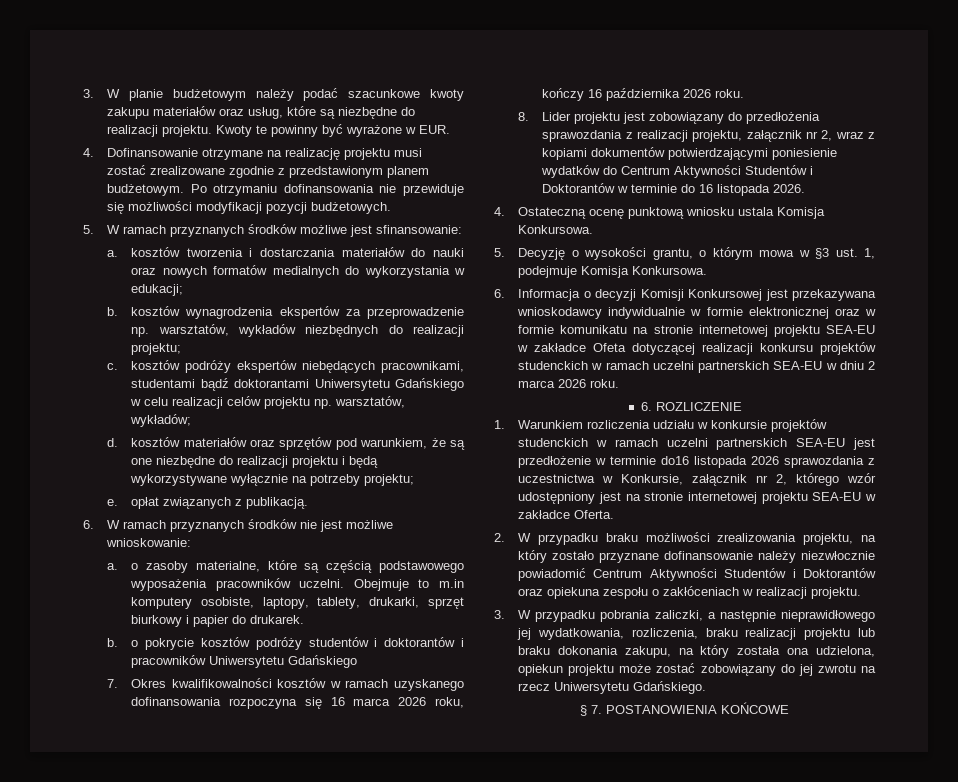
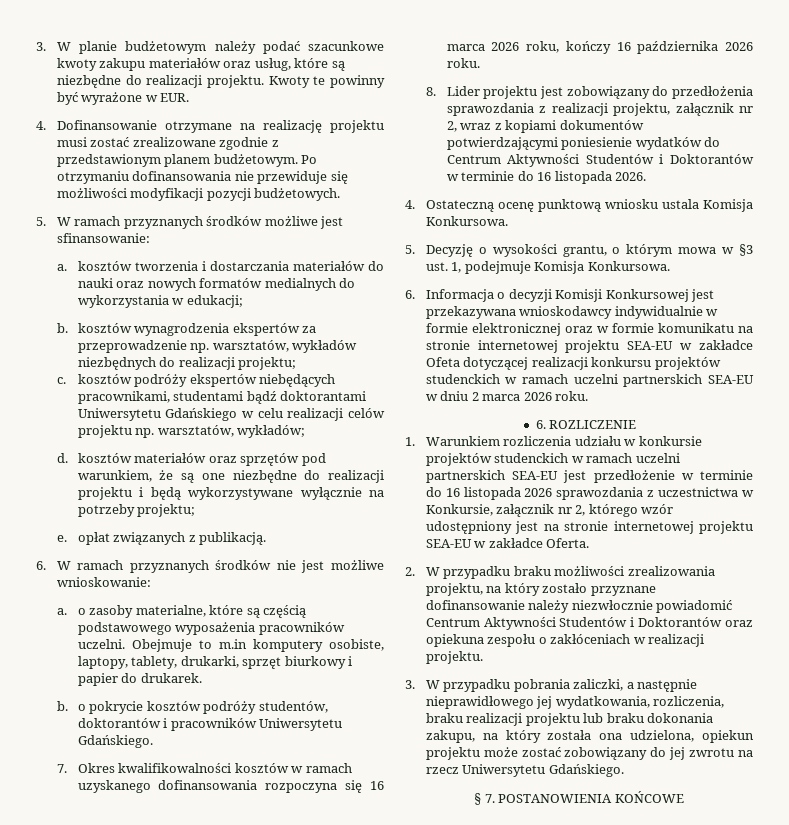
- b. o pokrycie kosztów podróży studentów i doktorantów i pracowników Uniwersytetu Gdańskiego
+ b. o pokrycie kosztów podróży studentów, doktorantów i pracowników Uniwersytetu Gdańskiego.
- 1. Warunkiem rozliczenia udziału w konkursie projektów studenckich w ramach uczelni partnerskich SEA-EU jest przedłożenie w terminie do16 listopada 2026 sprawozdania z uczestnictwa w Konkursie, załącznik nr 2, którego wzór udostępniony jest na stronie internetowej projektu SEA-EU w zakładce Oferta.
+ 1. Warunkiem rozliczenia udziału w konkursie projektów studenckich w ramach uczelni partnerskich SEA-EU jest przedłożenie w terminie do 16 listopada 2026 sprawozdania z uczestnictwa w Konkursie, załącznik nr 2, którego wzór udostępniony jest na stronie internetowej projektu SEA-EU w zakładce Oferta.

